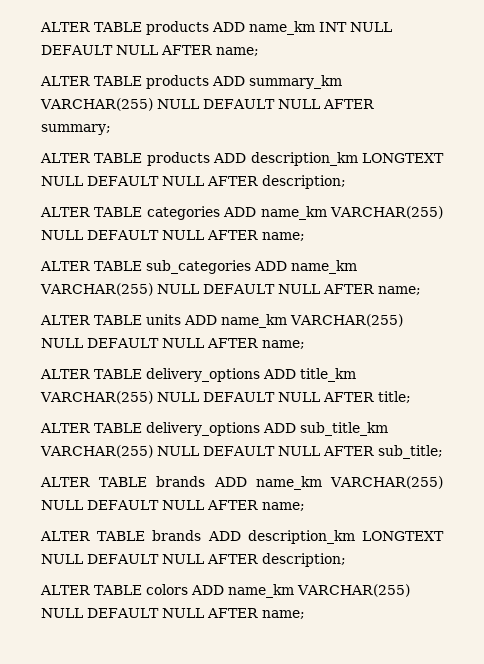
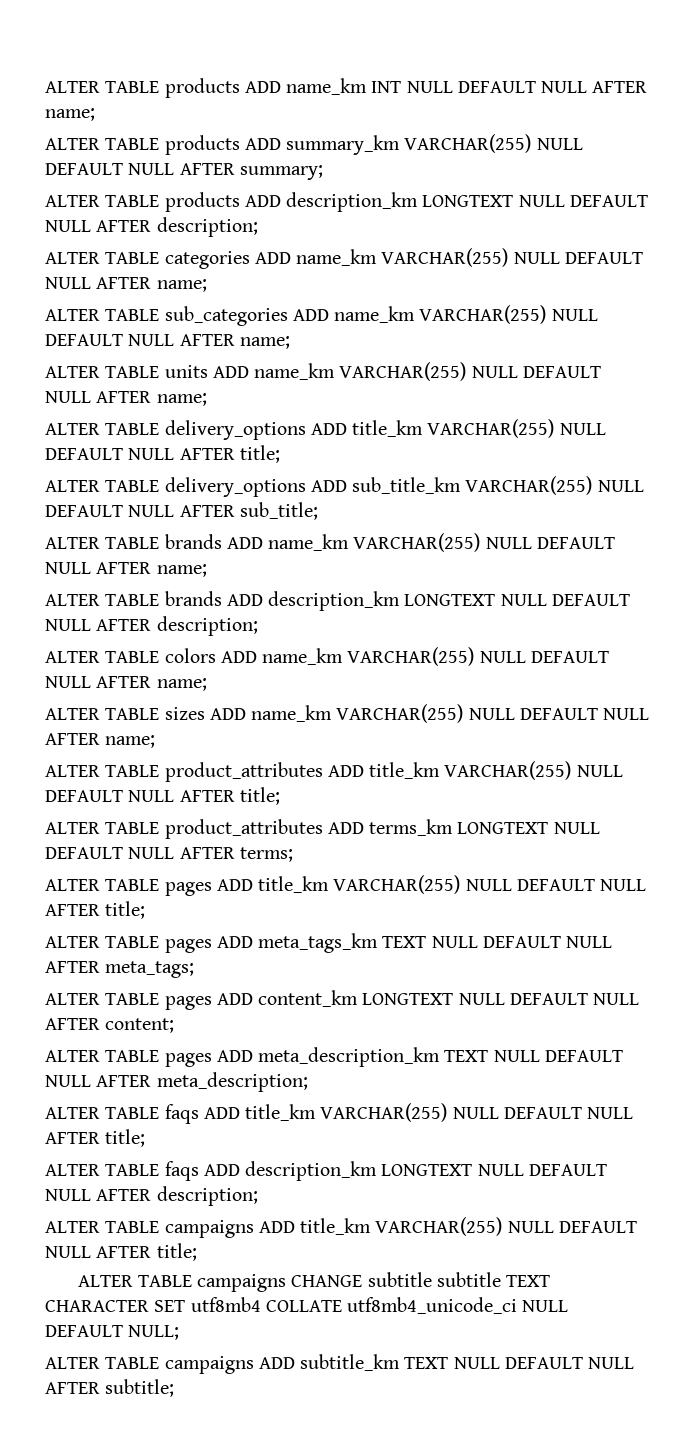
+ ALTER TABLE sizes ADD name_km VARCHAR(255) NULL DEFAULT NULL AFTER name;
+ ALTER TABLE product_attributes ADD title_km VARCHAR(255) NULL DEFAULT NULL AFTER title;
+ ALTER TABLE product_attributes ADD terms_km LONGTEXT NULL DEFAULT NULL AFTER terms;
+ ALTER TABLE pages ADD title_km VARCHAR(255) NULL DEFAULT NULL AFTER title;
+ ALTER TABLE pages ADD meta_tags_km TEXT NULL DEFAULT NULL AFTER meta_tags;
+ ALTER TABLE pages ADD content_km LONGTEXT NULL DEFAULT NULL AFTER content;
+ ALTER TABLE pages ADD meta_description_km TEXT NULL DEFAULT NULL AFTER meta_description;
+ ALTER TABLE faqs ADD title_km VARCHAR(255) NULL DEFAULT NULL AFTER title;
+ ALTER TABLE faqs ADD description_km LONGTEXT NULL DEFAULT NULL AFTER description;
+ ALTER TABLE campaigns ADD title_km VARCHAR(255) NULL DEFAULT NULL AFTER title;
+ ALTER TABLE campaigns CHANGE subtitle subtitle TEXT CHARACTER SET utf8mb4 COLLATE utf8mb4_unicode_ci NULL DEFAULT NULL;
+ ALTER TABLE campaigns ADD subtitle_km TEXT NULL DEFAULT NULL AFTER subtitle;

